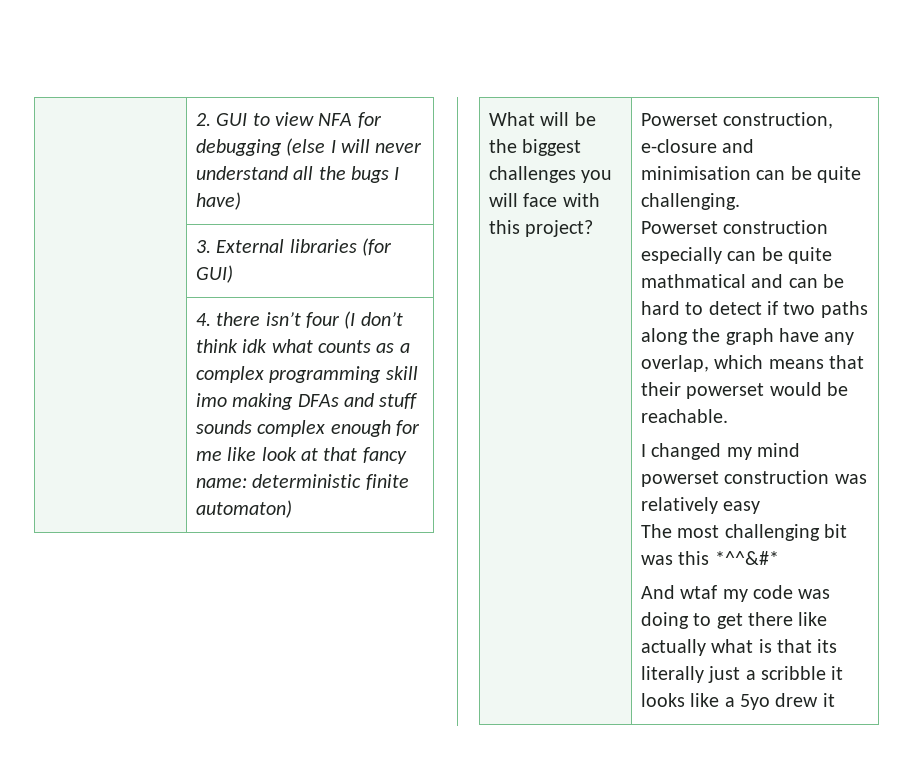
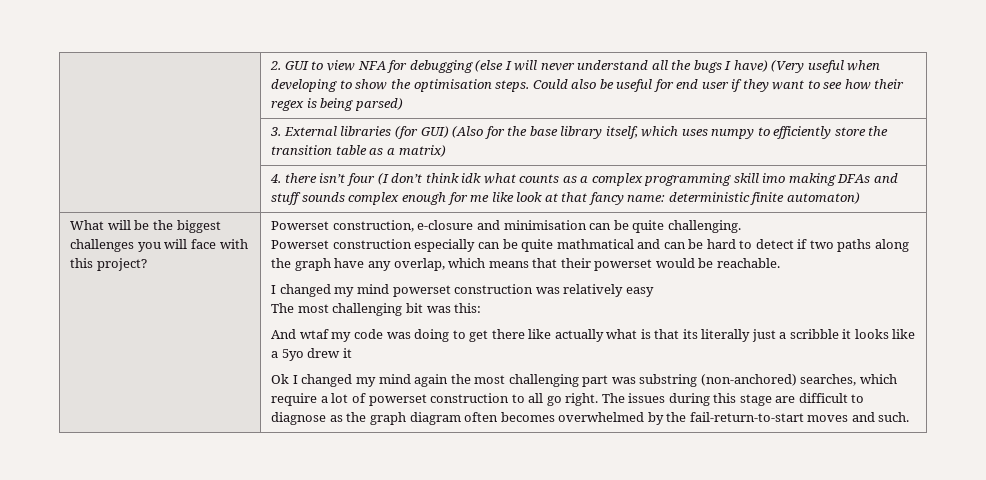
- 2. GUI to view NFA for debugging (else I will never understand all the bugs I have)
+ 2. GUI to view NFA for debugging (else I will never understand all the bugs I have) (Very useful when developing to show the optimisation steps. Could also be useful for end user if they want to see how their regex is being parsed)
- | 3. External libraries (for GUI)
+ | 3. External libraries (for GUI) (Also for the base library itself, which uses numpy to efficiently store the transition table as a matrix)
- The most challenging bit was this *^^&#*
+ The most challenging bit was this:
+ Ok I changed my mind again the most challenging part was substring (non-anchored) searches, which require a lot of powerset construction to all go right. The issues during this stage are difficult to diagnose as the graph diagram often becomes overwhelmed by the fail-return-to-start moves and such.

